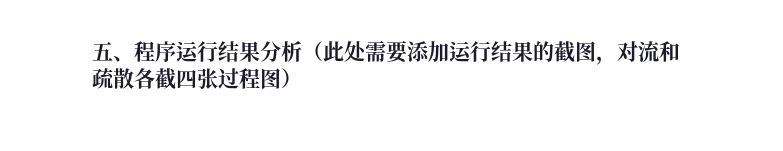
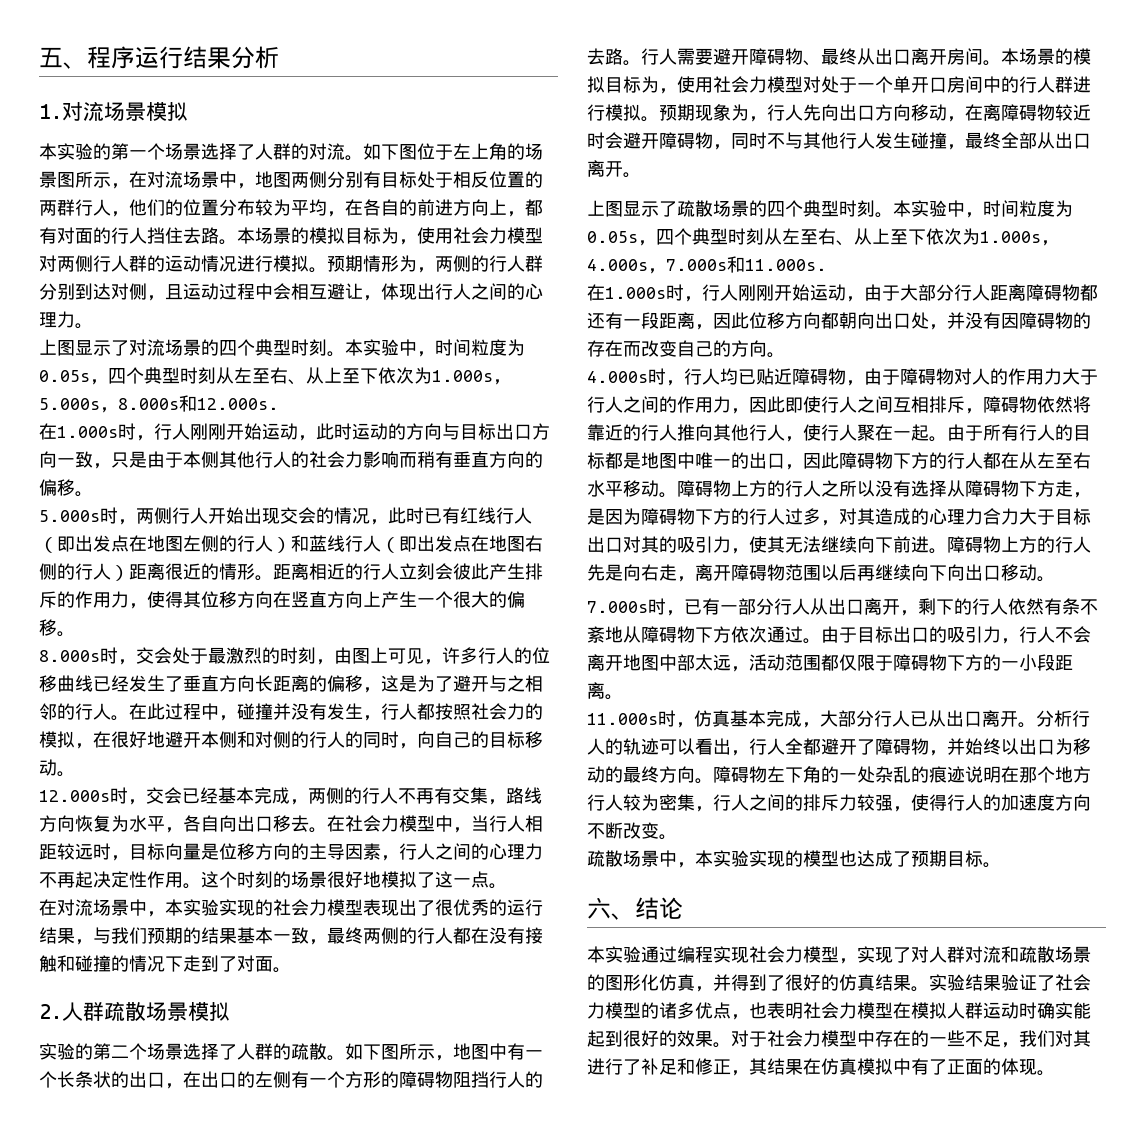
- 五、程序运行结果分析（此处需要添加运行结果的截图，对流和疏散各截四张过程图）
+ 五、程序运行结果分析
+ 1.对流场景模拟
+ 本实验的第一个场景选择了人群的对流。如下图位于左上角的场景图所示，在对流场景中，地图两侧分别有目标处于相反位置的两群行人，他们的位置分布较为平均，在各自的前进方向上，都有对面的行人挡住去路。本场景的模拟目标为，使用社会力模型对两侧行人群的运动情况进行模拟。预期情形为，两侧的行人群分别到达对侧，且运动过程中会相互避让，体现出行人之间的心理力。
+ 上图显示了对流场景的四个典型时刻。本实验中，时间粒度为0.05s，四个典型时刻从左至右、从上至下依次为1.000s，5.000s，8.000s和12.000s.
+ 在1.000s时，行人刚刚开始运动，此时运动的方向与目标出口方向一致，只是由于本侧其他行人的社会力影响而稍有垂直方向的偏移。
+ 5.000s时，两侧行人开始出现交会的情况，此时已有红线行人（即出发点在地图左侧的行人）和蓝线行人（即出发点在地图右侧的行人）距离很近的情形。距离相近的行人立刻会彼此产生排斥的作用力，使得其位移方向在竖直方向上产生一个很大的偏移。
+ 8.000s时，交会处于最激烈的时刻，由图上可见，许多行人的位移曲线已经发生了垂直方向长距离的偏移，这是为了避开与之相邻的行人。在此过程中，碰撞并没有发生，行人都按照社会力的模拟，在很好地避开本侧和对侧的行人的同时，向自己的目标移动。
+ 12.000s时，交会已经基本完成，两侧的行人不再有交集，路线方向恢复为水平，各自向出口移去。在社会力模型中，当行人相距较远时，目标向量是位移方向的主导因素，行人之间的心理力不再起决定性作用。这个时刻的场景很好地模拟了这一点。
+ 在对流场景中，本实验实现的社会力模型表现出了很优秀的运行结果，与我们预期的结果基本一致，最终两侧的行人都在没有接触和碰撞的情况下走到了对面。
+ 2.人群疏散场景模拟
+ 实验的第二个场景选择了人群的疏散。如下图所示，地图中有一个长条状的出口，在出口的左侧有一个方形的障碍物阻挡行人的去路。行人需要避开障碍物、最终从出口离开房间。本场景的模拟目标为，使用社会力模型对处于一个单开口房间中的行人群进行模拟。预期现象为，行人先向出口方向移动，在离障碍物较近时会避开障碍物，同时不与其他行人发生碰撞，最终全部从出口离开。
+ 上图显示了疏散场景的四个典型时刻。本实验中，时间粒度为0.05s，四个典型时刻从左至右、从上至下依次为1.000s，4.000s，7.000s和11.000s.
+ 在1.000s时，行人刚刚开始运动，由于大部分行人距离障碍物都还有一段距离，因此位移方向都朝向出口处，并没有因障碍物的存在而改变自己的方向。
+ 4.000s时，行人均已贴近障碍物，由于障碍物对人的作用力大于行人之间的作用力，因此即使行人之间互相排斥，障碍物依然将靠近的行人推向其他行人，使行人聚在一起。由于所有行人的目标都是地图中唯一的出口，因此障碍物下方的行人都在从左至右水平移动。障碍物上方的行人之所以没有选择从障碍物下方走，是因为障碍物下方的行人过多，对其造成的心理力合力大于目标出口对其的吸引力，使其无法继续向下前进。障碍物上方的行人先是向右走，离开障碍物范围以后再继续向下向出口移动。
+ 7.000s时，已有一部分行人从出口离开，剩下的行人依然有条不紊地从障碍物下方依次通过。由于目标出口的吸引力，行人不会离开地图中部太远，活动范围都仅限于障碍物下方的一小段距离。
+ 11.000s时，仿真基本完成，大部分行人已从出口离开。分析行人的轨迹可以看出，行人全都避开了障碍物，并始终以出口为移动的最终方向。障碍物左下角的一处杂乱的痕迹说明在那个地方行人较为密集，行人之间的排斥力较强，使得行人的加速度方向不断改变。
+ 疏散场景中，本实验实现的模型也达成了预期目标。
+ 六、结论
+ 本实验通过编程实现社会力模型，实现了对人群对流和疏散场景的图形化仿真，并得到了很好的仿真结果。实验结果验证了社会力模型的诸多优点，也表明社会力模型在模拟人群运动时确实能起到很好的效果。对于社会力模型中存在的一些不足，我们对其进行了补足和修正，其结果在仿真模拟中有了正面的体现。

